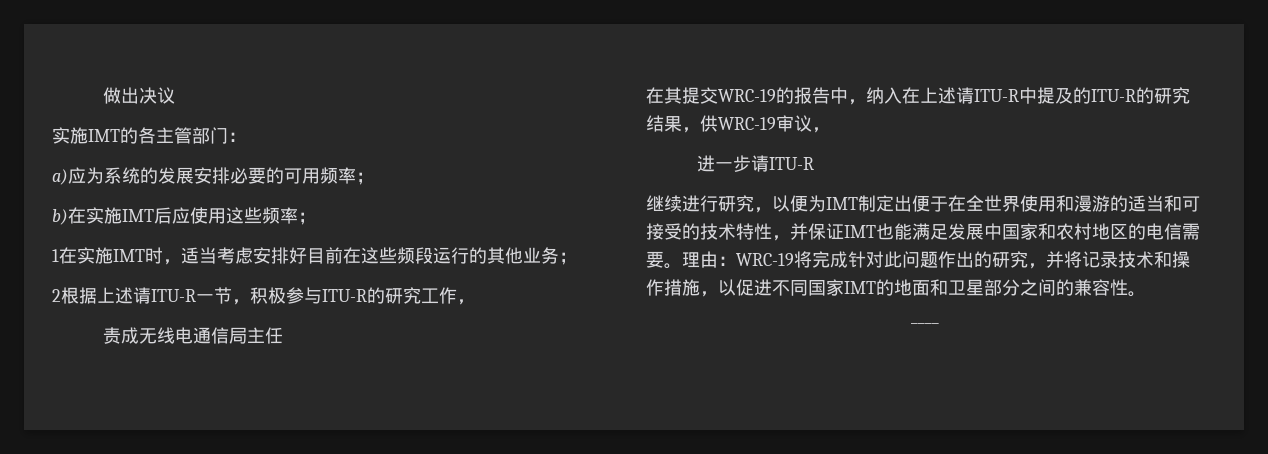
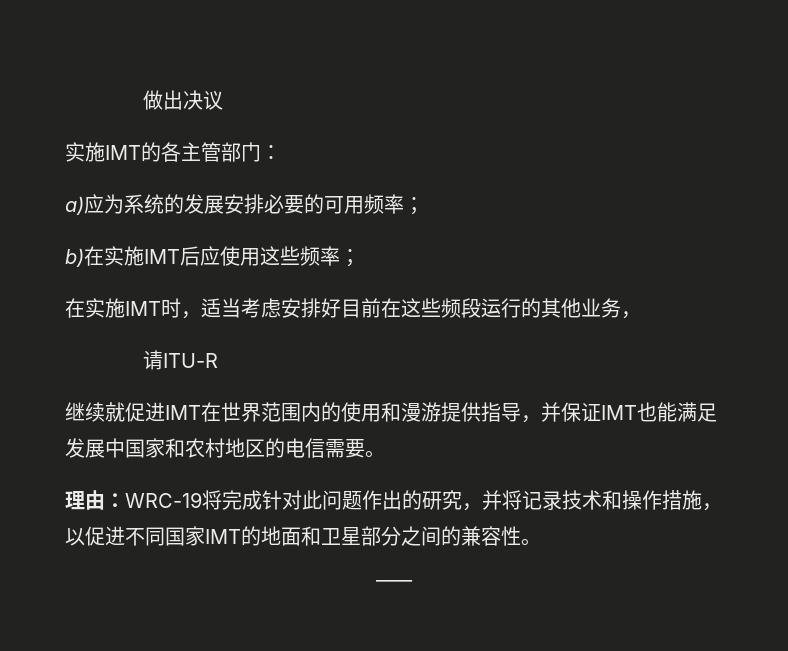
- 1在实施IMT时，适当考虑安排好目前在这些频段运行的其他业务；
- 2根据上述请ITU-R一节，积极参与ITU-R的研究工作，
- 责成无线电通信局主任
- 在其提交WRC-19的报告中，纳入在上述请ITU-R中提及的ITU-R的研究结果，供WRC-19审议，
- 进一步请ITU-R
- 继续进行研究，以便为IMT制定出便于在全世界使用和漫游的适当和可接受的技术特性，并保证IMT也能满足发展中国家和农村地区的电信需要。理由：WRC-19将完成针对此问题作出的研究，并将记录技术和操作措施，以促进不同国家IMT的地面和卫星部分之间的兼容性。
+ 在实施IMT时，适当考虑安排好目前在这些频段运行的其他业务，
+ 请ITU-R
+ 继续就促进IMT在世界范围内的使用和漫游提供指导，并保证IMT也能满足发展中国家和农村地区的电信需要。
+ 理由：WRC-19将完成针对此问题作出的研究，并将记录技术和操作措施，以促进不同国家IMT的地面和卫星部分之间的兼容性。

